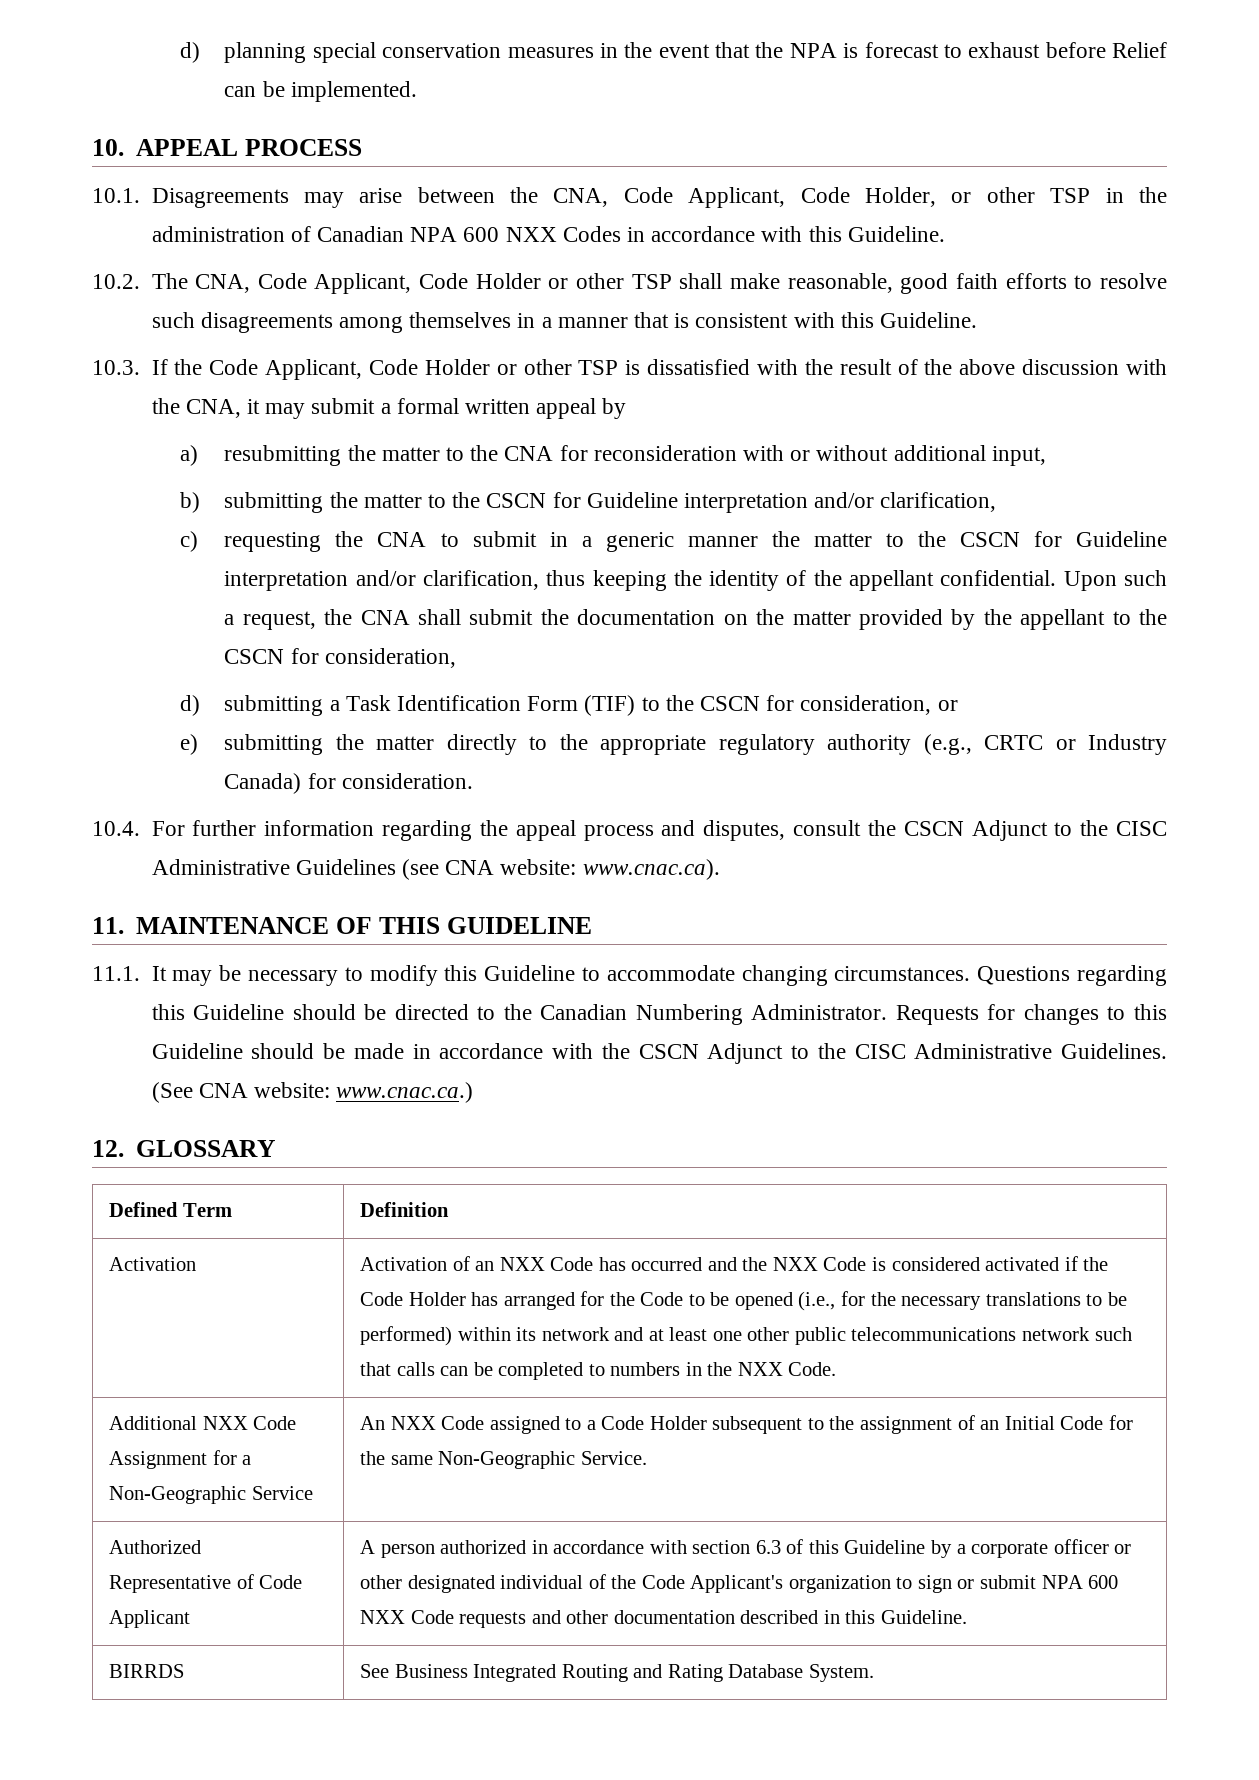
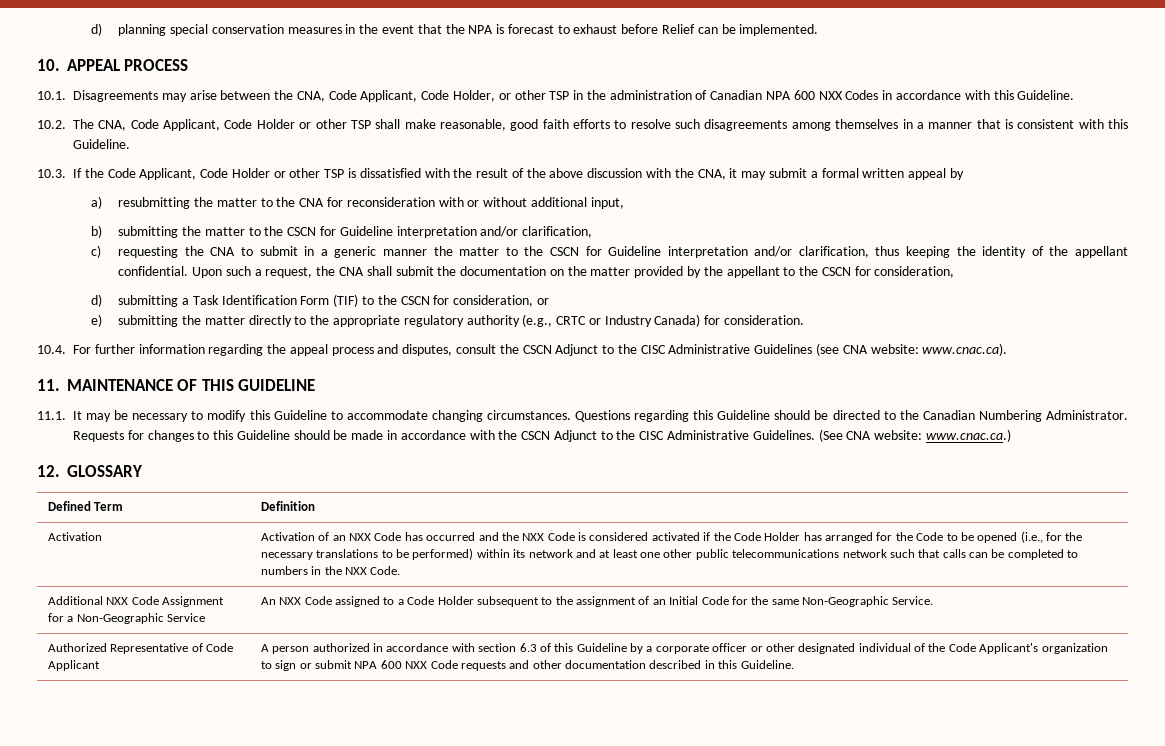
- BIRRDS | See Business Integrated Routing and Rating Database System.

